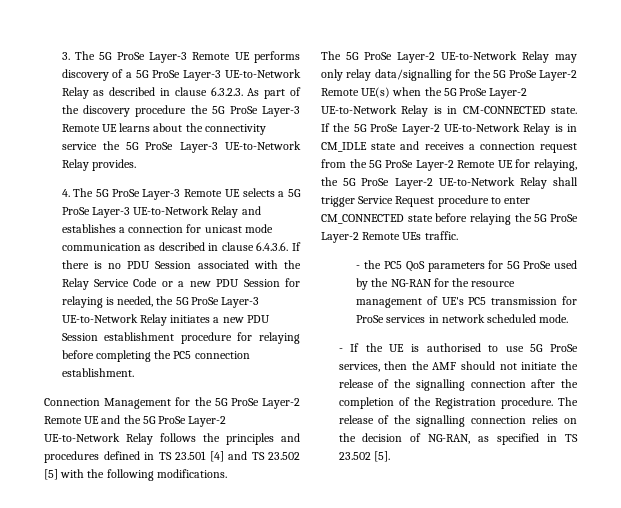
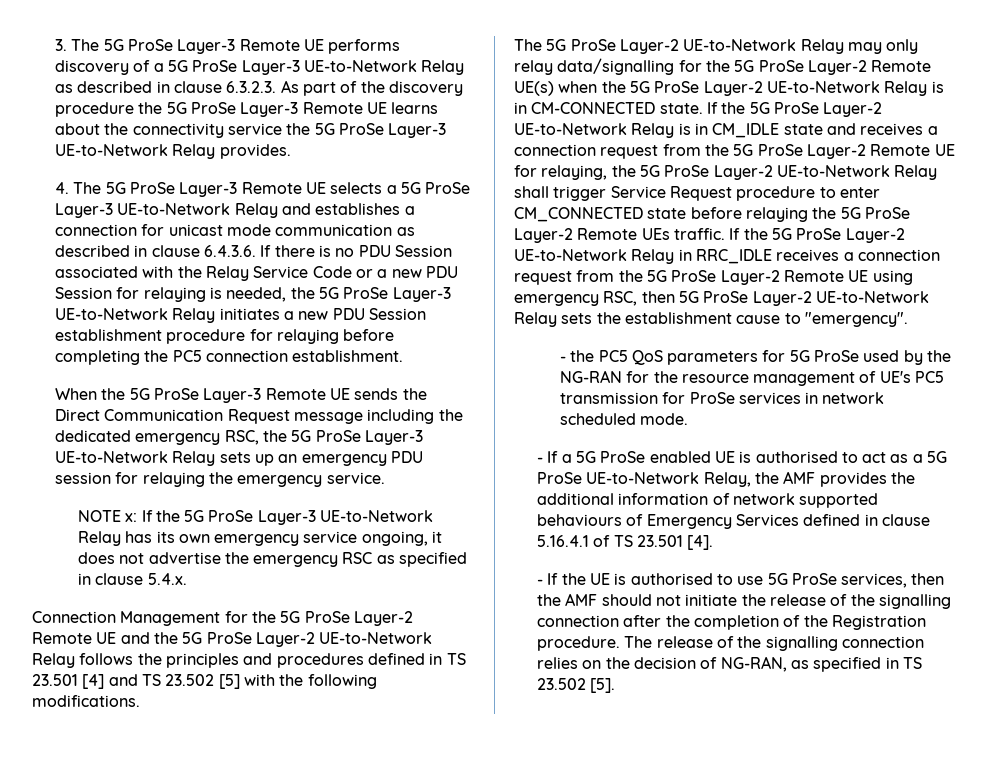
+ When the 5G ProSe Layer-3 Remote UE sends the Direct Communication Request message including the dedicated emergency RSC, the 5G ProSe Layer-3 UE-to-Network Relay sets up an emergency PDU session for relaying the emergency service.
+ NOTE x: If the 5G ProSe Layer-3 UE-to-Network Relay has its own emergency service ongoing, it does not advertise the emergency RSC as specified in clause 5.4.x.
+ If the 5G ProSe Layer-2 UE-to-Network Relay in RRC_IDLE receives a connection request from the 5G ProSe Layer-2 Remote UE using emergency RSC, then 5G ProSe Layer-2 UE-to-Network Relay sets the establishment cause to "emergency".
+ - If a 5G ProSe enabled UE is authorised to act as a 5G ProSe UE-to-Network Relay, the AMF provides the additional information of network supported behaviours of Emergency Services defined in clause 5.16.4.1 of TS 23.501 [4].

